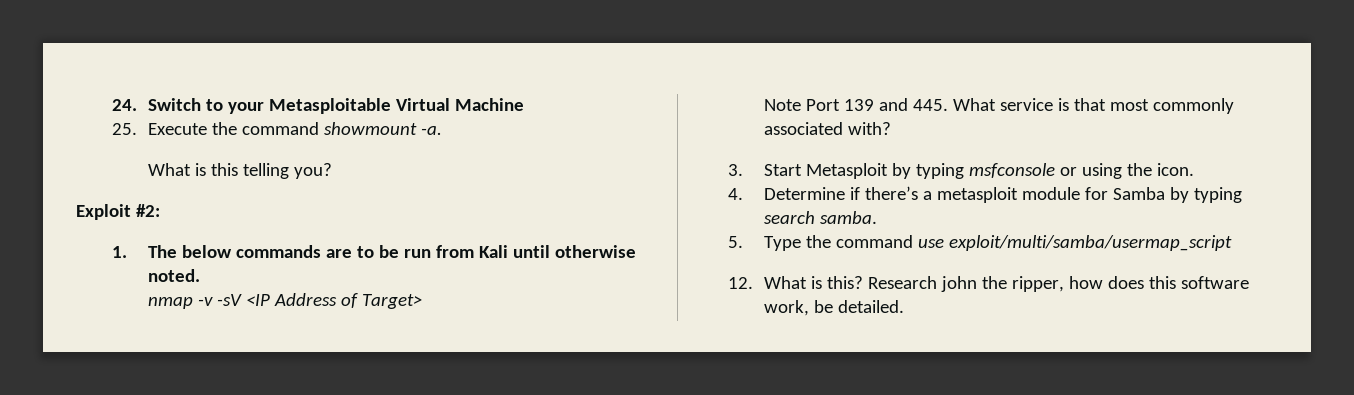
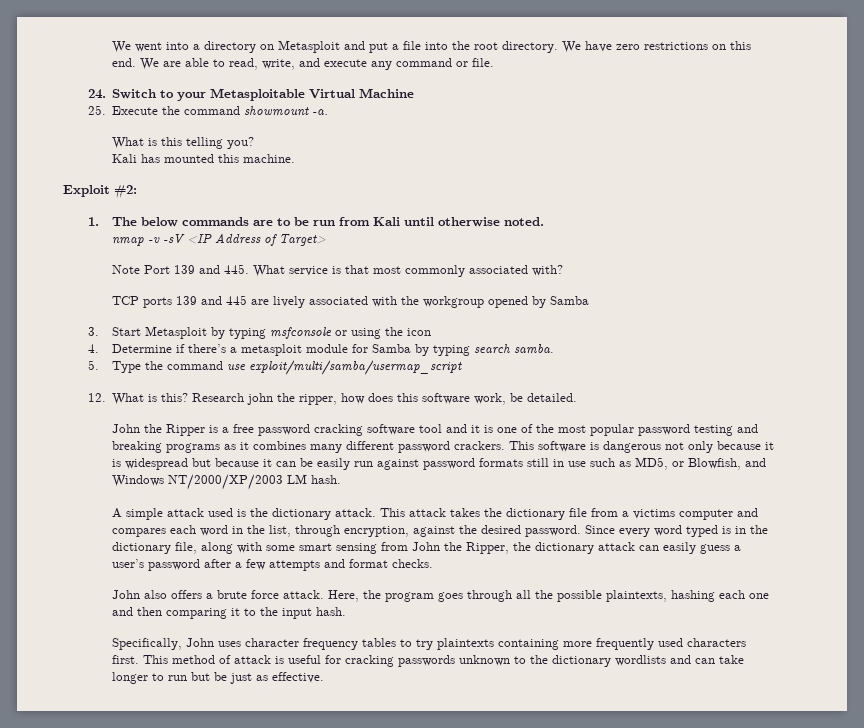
+ We went into a directory on Metasploit and put a file into the root directory. We have zero restrictions on this end. We are able to read, write, and execute any command or file.
+ Kali has mounted this machine.
+ TCP ports 139 and 445 are lively associated with the workgroup opened by Samba
- 3. Start Metasploit by typing msfconsole or using the icon.
+ 3. Start Metasploit by typing msfconsole or using the icon
+ John the Ripper is a free password cracking software tool and it is one of the most popular password testing and breaking programs as it combines many different password crackers. This software is dangerous not only because it is widespread but because it can be easily run against password formats still in use such as MD5, or Blowfish, and Windows NT/2000/XP/2003 LM hash.
+ A simple attack used is the dictionary attack. This attack takes the dictionary file from a victims computer and compares each word in the list, through encryption, against the desired password. Since every word typed is in the dictionary file, along with some smart sensing from John the Ripper, the dictionary attack can easily guess a user’s password after a few attempts and format checks.
+ John also offers a brute force attack. Here, the program goes through all the possible plaintexts, hashing each one and then comparing it to the input hash.
+ Specifically, John uses character frequency tables to try plaintexts containing more frequently used characters first. This method of attack is useful for cracking passwords unknown to the dictionary wordlists and can take longer to run but be just as effective.

